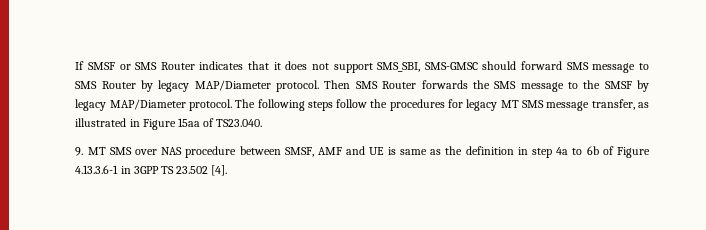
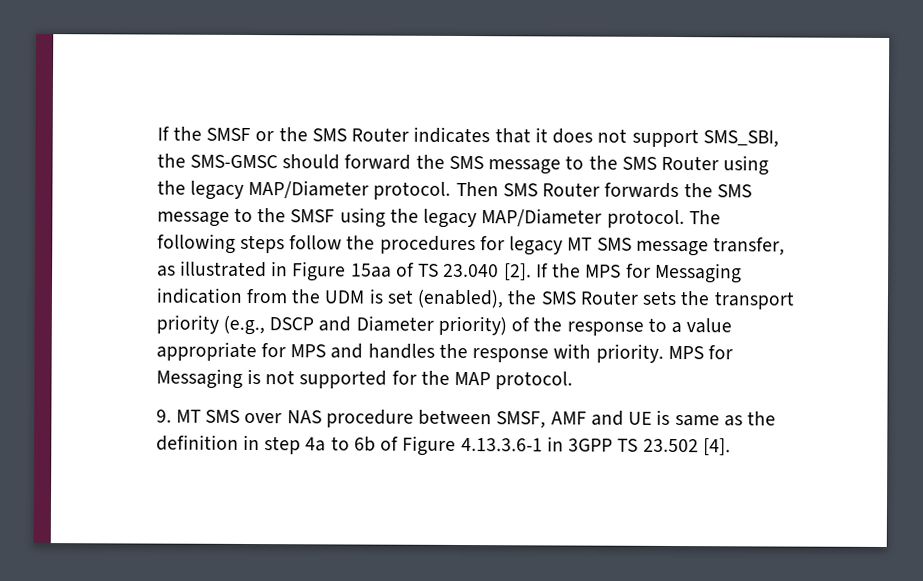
- If SMSF or SMS Router indicates that it does not support SMS_SBI, SMS-GMSC should forward SMS message to SMS Router by legacy MAP/Diameter protocol.
+ If the SMSF or the SMS Router indicates that it does not support SMS_SBI, the SMS-GMSC should forward the SMS message to the SMS Router using the legacy MAP/Diameter protocol.
- Then SMS Router forwards the SMS message to the SMSF by legacy MAP/Diameter protocol.
+ Then SMS Router forwards the SMS message to the SMSF using the legacy MAP/Diameter protocol.
- The following steps follow the procedures for legacy MT SMS message transfer, as illustrated in Figure 15aa of TS23.040.
+ The following steps follow the procedures for legacy MT SMS message transfer, as illustrated in Figure 15aa of TS 23.040 [2]. If the MPS for Messaging indication from the UDM is set (enabled), the SMS Router sets the transport priority (e.g., DSCP and Diameter priority) of the response to a value appropriate for MPS and handles the response with priority. MPS for Messaging is not supported for the MAP protocol.

